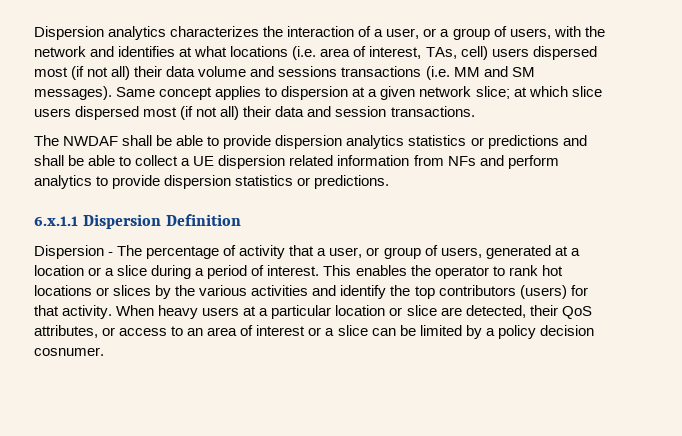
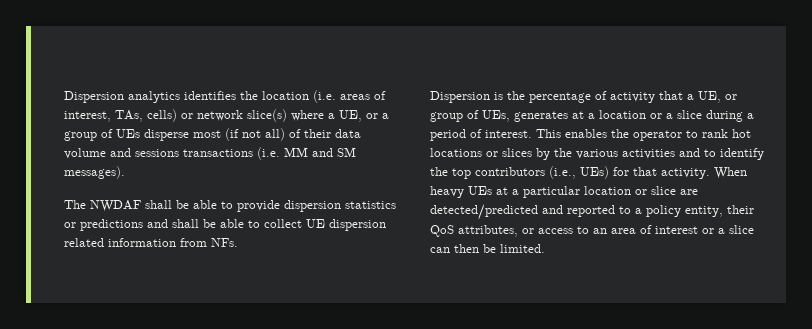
- Dispersion analytics characterizes the interaction of a user, or a group of users, with the network and identifies at what locations (i.e. area of interest, TAs, cell) users dispersed most (if not all) their data volume and sessions transactions (i.e. MM and SM messages). Same concept applies to dispersion at a given network slice; at which slice users dispersed most (if not all) their data and session transactions.
+ Dispersion analytics identifies the location (i.e. areas of interest, TAs, cells) or network slice(s) where a UE, or a group of UEs disperse most (if not all) of their data volume and sessions transactions (i.e. MM and SM messages).
- The NWDAF shall be able to provide dispersion analytics statistics or predictions and shall be able to collect a UE dispersion related information from NFs and perform analytics to provide dispersion statistics or predictions.
- 6.x.1.1 Dispersion Definition
- Dispersion - The percentage of activity that a user, or group of users, generated at a location or a slice during a period of interest.
+ The NWDAF shall be able to provide dispersion statistics or predictions and shall be able to collect UE dispersion related information from NFs.
+ Dispersion is the percentage of activity that a UE, or group of UEs, generates at a location or a slice during a period of interest.
- This enables the operator to rank hot locations or slices by the various activities and identify the top contributors (users) for that activity.
+ This enables the operator to rank hot locations or slices by the various activities and to identify the top contributors (i.e., UEs) for that activity.
- When heavy users at a particular location or slice are detected, their QoS attributes, or access to an area of interest or a slice can be limited by a policy decision cosnumer.
+ When heavy UEs at a particular location or slice are detected/predicted and reported to a policy entity, their QoS attributes, or access to an area of interest or a slice can then be limited.

